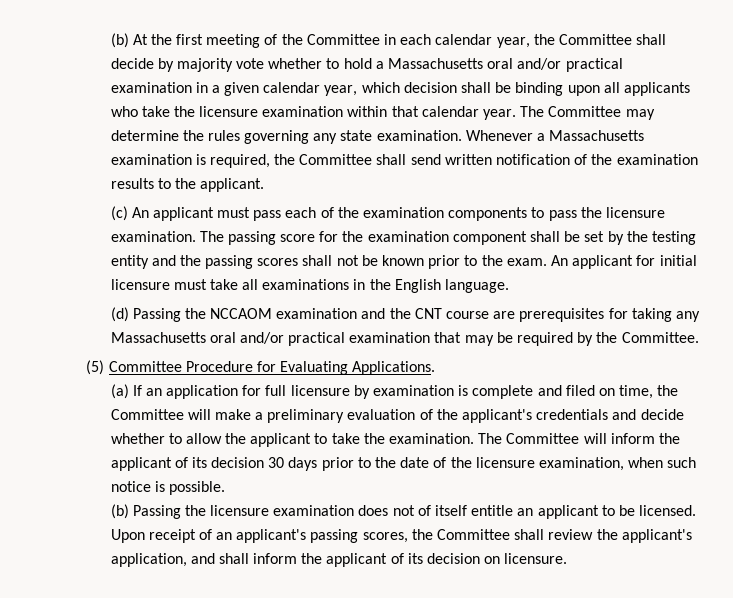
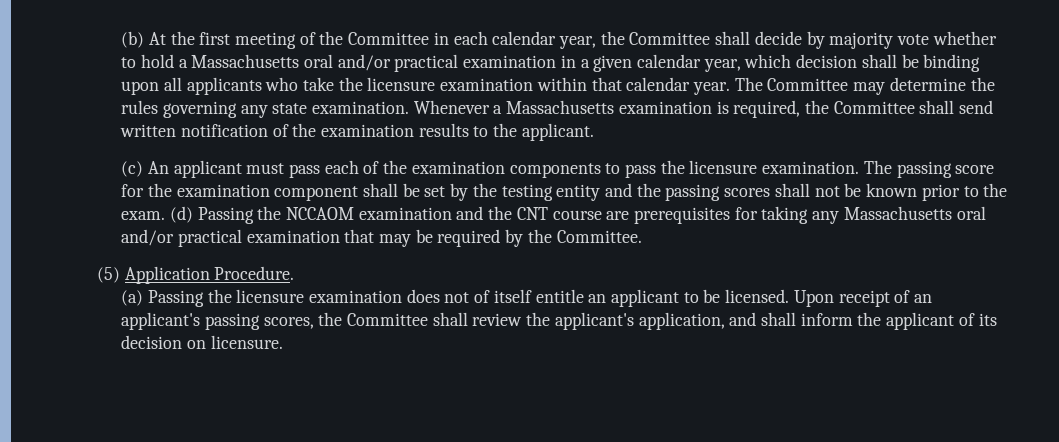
- The passing score for the examination component shall be set by the testing entity and the passing scores shall not be known prior to the exam. An applicant for initial licensure must take all examinations in the English language.
- (d) Passing the NCCAOM examination and the CNT course are prerequisites for taking any Massachusetts oral and/or practical examination that may be required by the Committee.
+ The passing score for the examination component shall be set by the testing entity and the passing scores shall not be known prior to the exam. (d) Passing the NCCAOM examination and the CNT course are prerequisites for taking any Massachusetts oral and/or practical examination that may be required by the Committee.
- (5) Committee Procedure for Evaluating Applications.
- (a) If an application for full licensure by examination is complete and filed on time, the Committee will make a preliminary evaluation of the applicant's credentials and decide whether to allow the applicant to take the examination. The Committee will inform the applicant of its decision 30 days prior to the date of the licensure examination, when such notice is possible.
- (b) Passing the licensure examination does not of itself entitle an applicant to be licensed.
+ (5) Application Procedure.
+ (a) Passing the licensure examination does not of itself entitle an applicant to be licensed.

